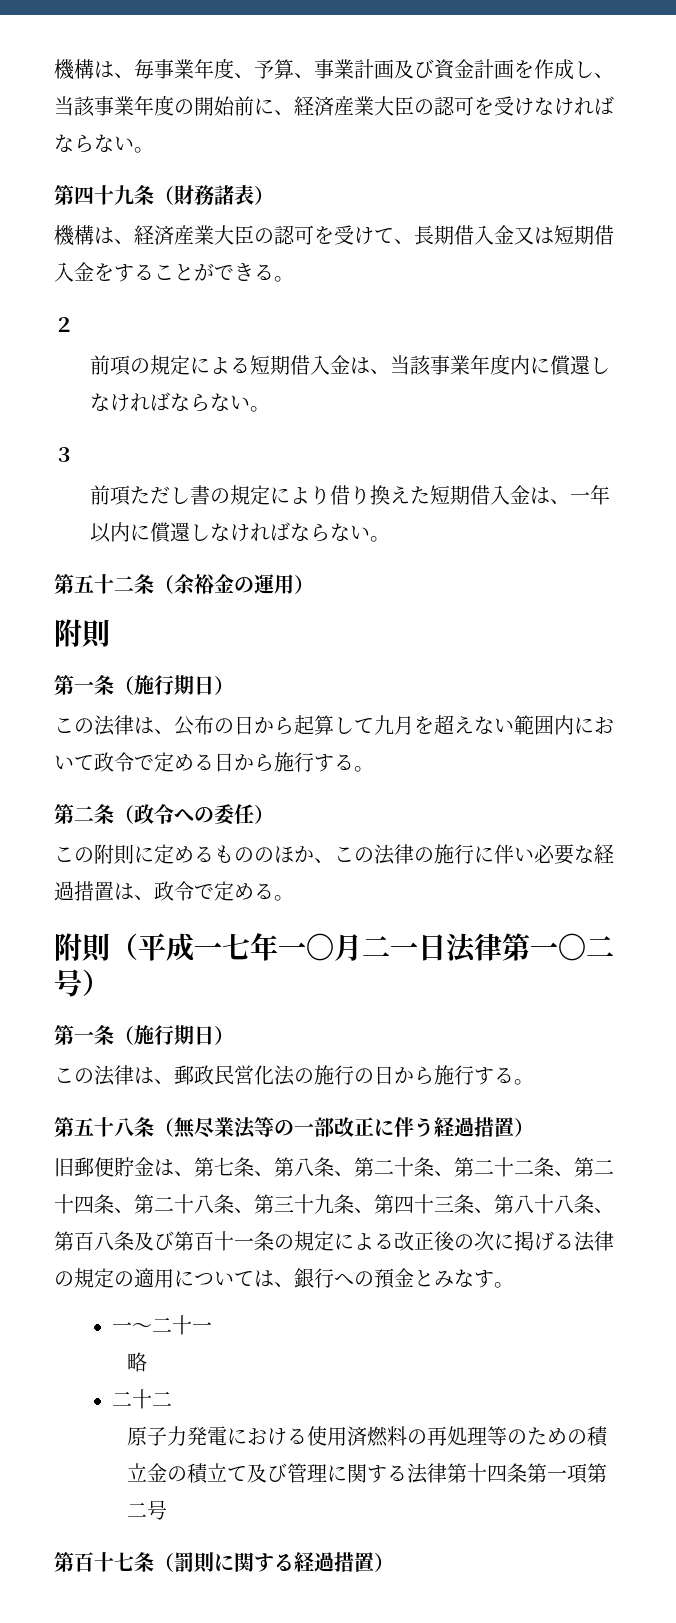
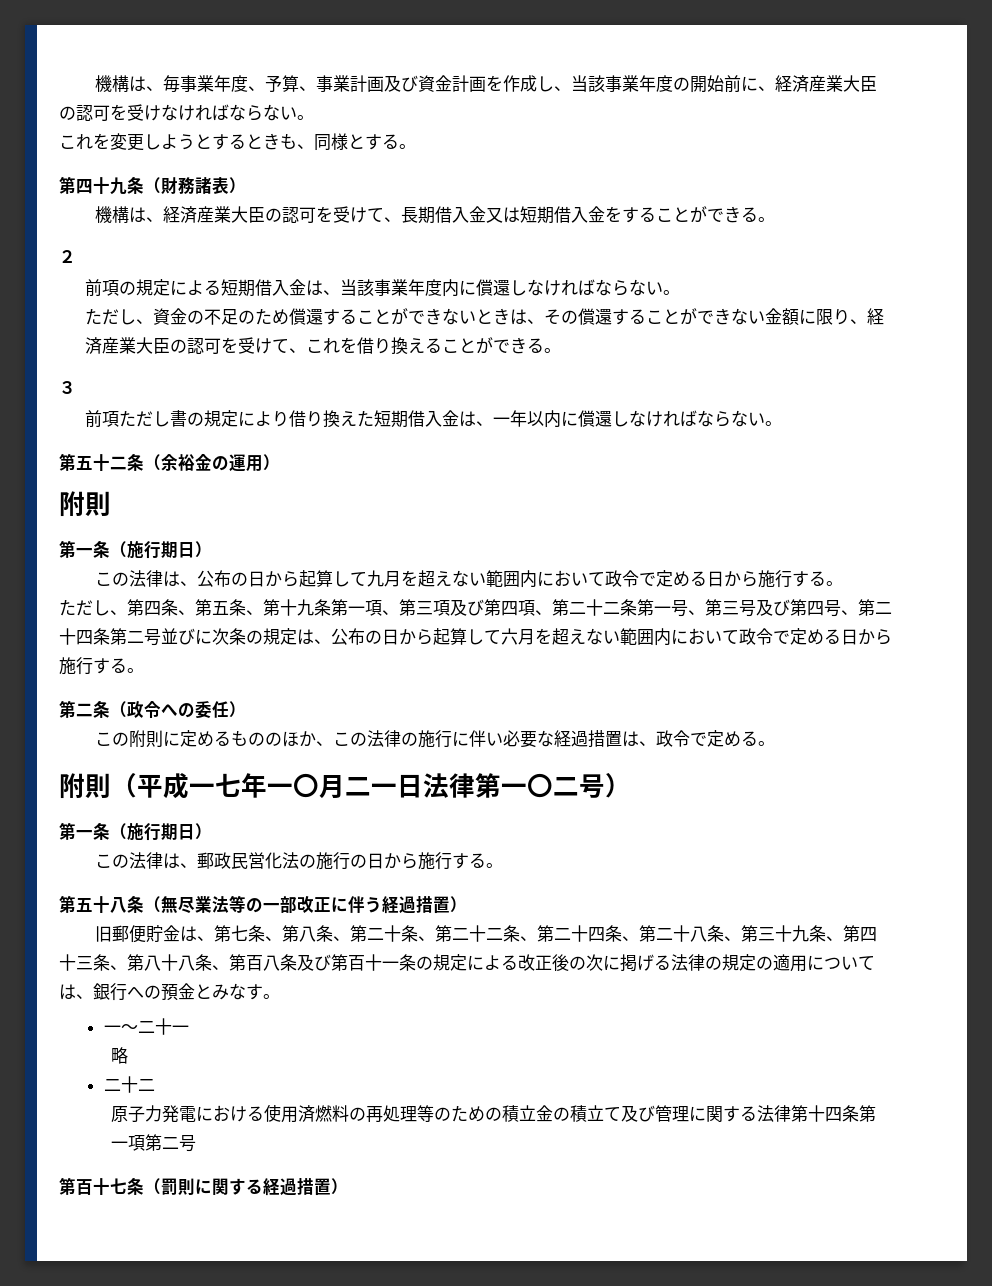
+ これを変更しようとするときも、同様とする。
+ ただし、資金の不足のため償還することができないときは、その償還することができない金額に限り、経済産業大臣の認可を受けて、これを借り換えることができる。
+ ただし、第四条、第五条、第十九条第一項、第三項及び第四項、第二十二条第一号、第三号及び第四号、第二十四条第二号並びに次条の規定は、公布の日から起算して六月を超えない範囲内において政令で定める日から施行する。

